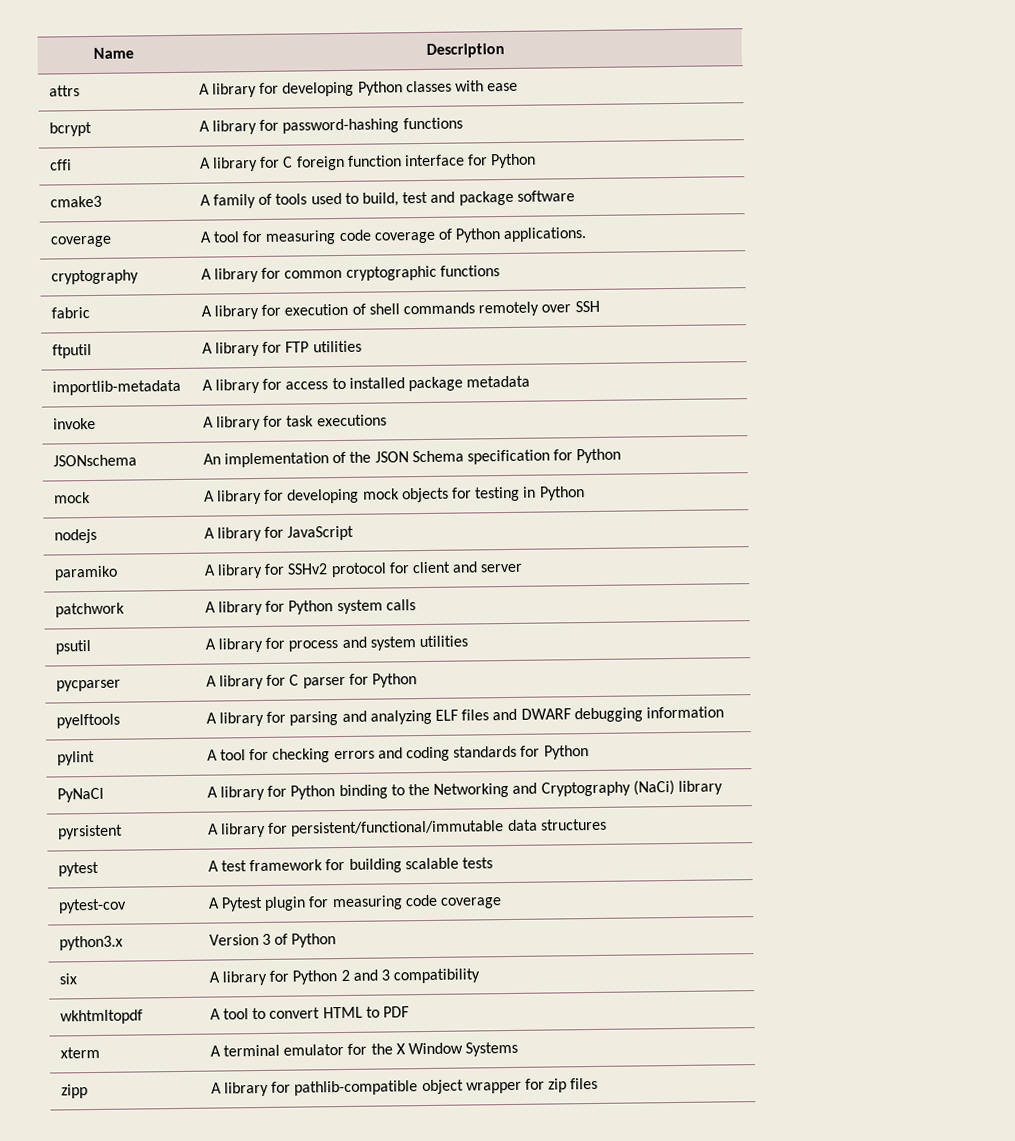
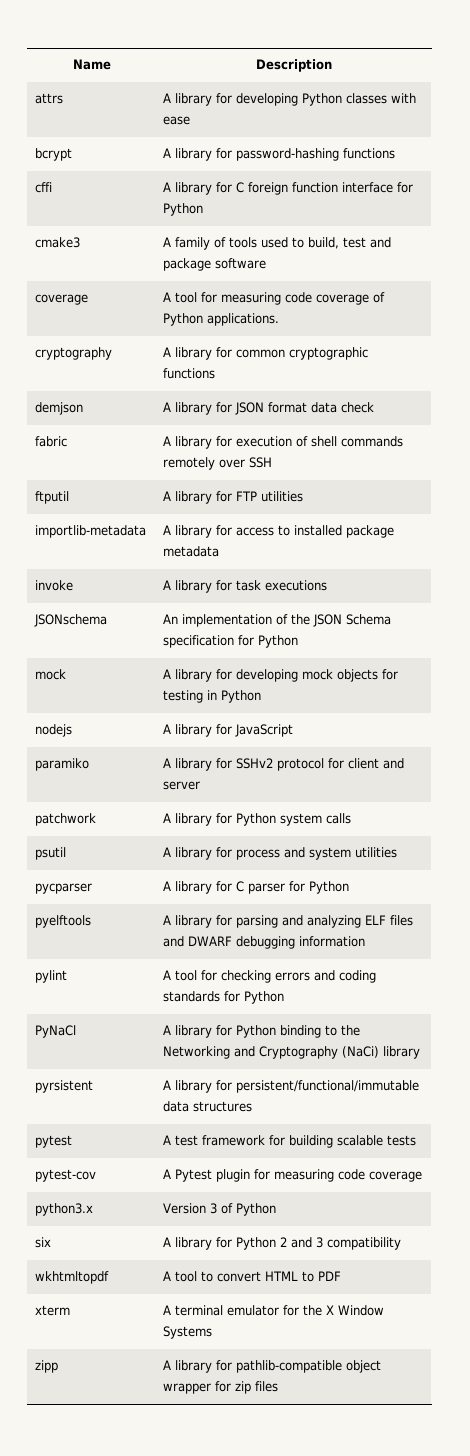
+ demjson | A library for JSON format data check

